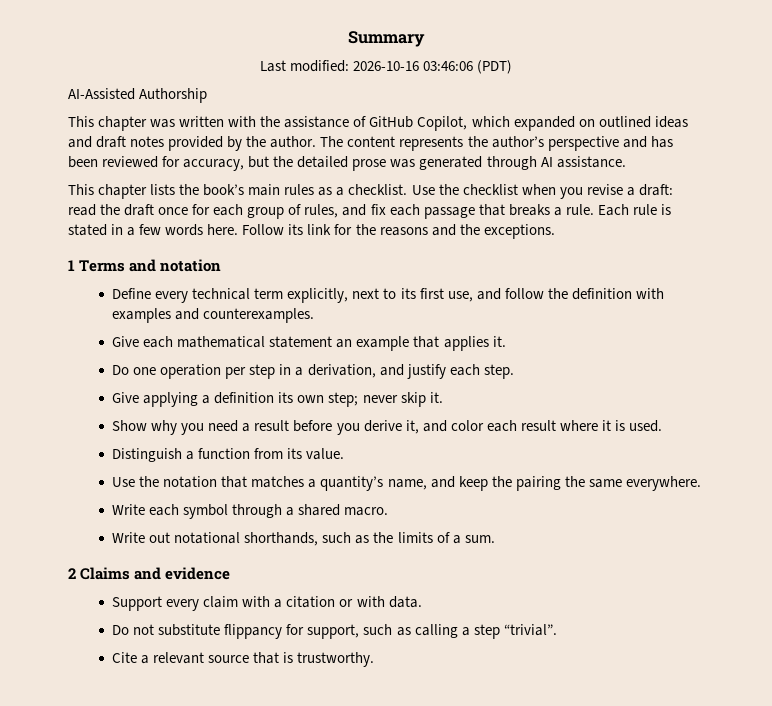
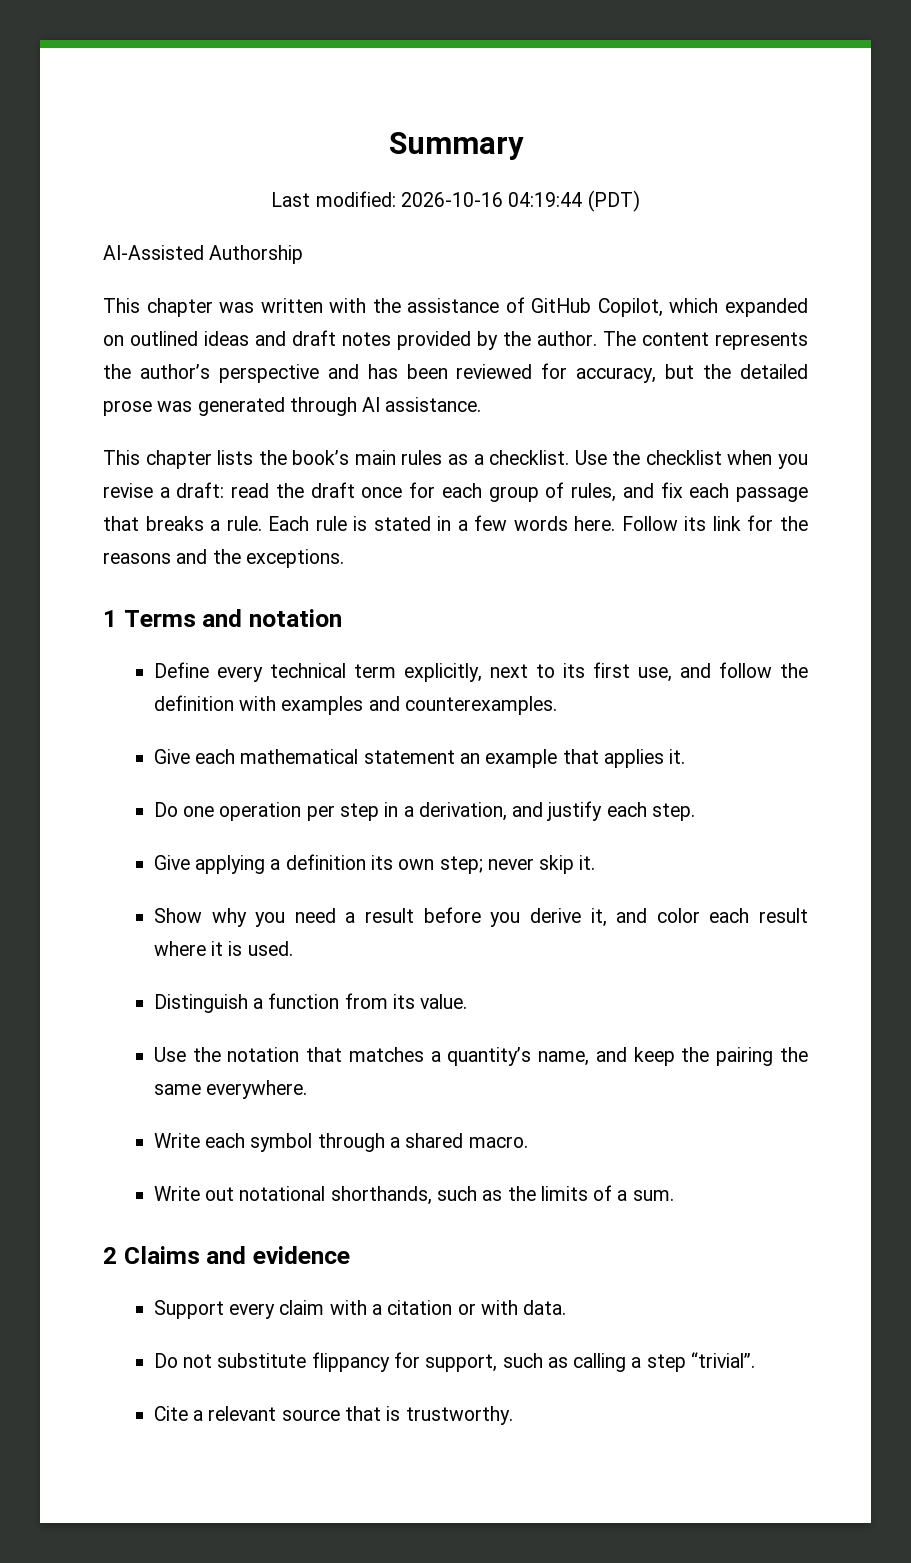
- Last modified: 2026-10-16 03:46:06 (PDT)
+ Last modified: 2026-10-16 04:19:44 (PDT)

